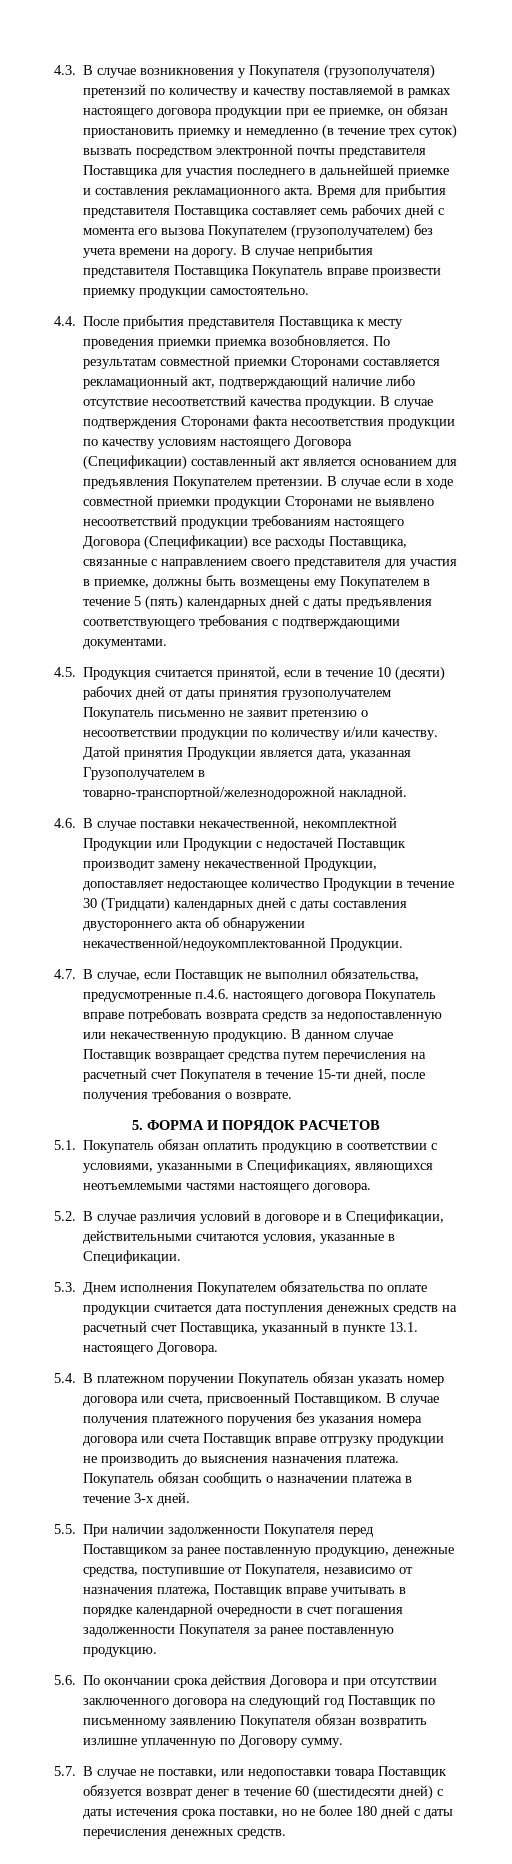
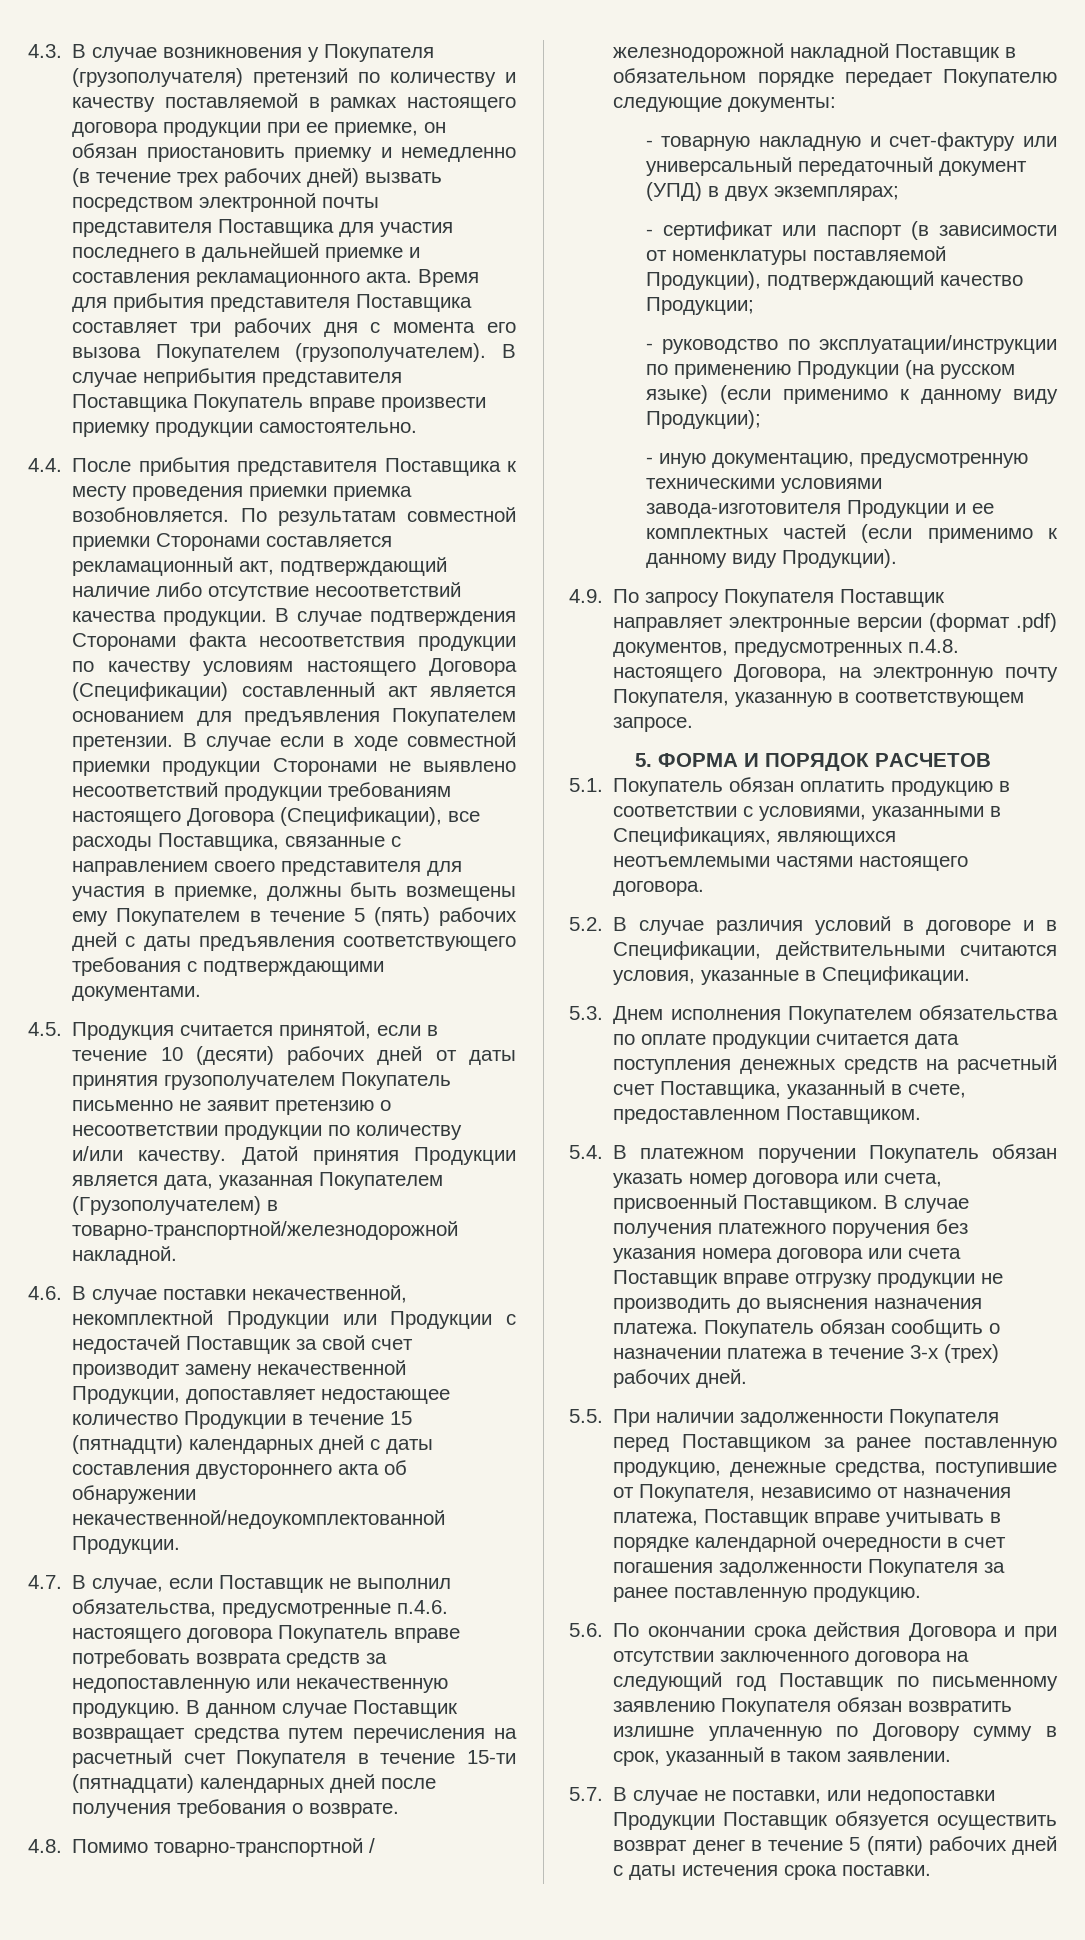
- 4.3. В случае возникновения у Покупателя (грузополучателя) претензий по количеству и качеству поставляемой в рамках настоящего договора продукции при ее приемке, он обязан приостановить приемку и немедленно (в течение трех суток) вызвать посредством электронной почты представителя Поставщика для участия последнего в дальнейшей приемке и составления рекламационного акта.
+ 4.3. В случае возникновения у Покупателя (грузополучателя) претензий по количеству и качеству поставляемой в рамках настоящего договора продукции при ее приемке, он обязан приостановить приемку и немедленно (в течение трех рабочих дней) вызвать посредством электронной почты представителя Поставщика для участия последнего в дальнейшей приемке и составления рекламационного акта.
- Время для прибытия представителя Поставщика составляет семь рабочих дней с момента его вызова Покупателем (грузополучателем) без учета времени на дорогу.
+ Время для прибытия представителя Поставщика составляет три рабочих дня с момента его вызова Покупателем (грузополучателем).
- В случае если в ходе совместной приемки продукции Сторонами не выявлено несоответствий продукции требованиям настоящего Договора (Спецификации) все расходы Поставщика, связанные с направлением своего представителя для участия в приемке, должны быть возмещены ему Покупателем в течение 5 (пять) календарных дней с даты предъявления соответствующего требования с подтверждающими документами.
+ В случае если в ходе совместной приемки продукции Сторонами не выявлено несоответствий продукции требованиям настоящего Договора (Спецификации), все расходы Поставщика, связанные с направлением своего представителя для участия в приемке, должны быть возмещены ему Покупателем в течение 5 (пять) рабочих дней с даты предъявления соответствующего требования с подтверждающими документами.
- Датой принятия Продукции является дата, указанная Грузополучателем в товарно-транспортной/железнодорожной накладной.
+ Датой принятия Продукции является дата, указанная Покупателем (Грузополучателем) в товарно-транспортной/железнодорожной накладной.
- 4.6. В случае поставки некачественной, некомплектной Продукции или Продукции с недостачей Поставщик производит замену некачественной Продукции, допоставляет недостающее количество Продукции в течение 30 (Тридцати) календарных дней с даты составления двустороннего акта об обнаружении некачественной/недоукомплектованной Продукции.
+ 4.6. В случае поставки некачественной, некомплектной Продукции или Продукции с недостачей Поставщик за свой счет производит замену некачественной Продукции, допоставляет недостающее количество Продукции в течение 15 (пятнадцти) календарных дней с даты составления двустороннего акта об обнаружении некачественной/недоукомплектованной Продукции.
- В данном случае Поставщик возвращает средства путем перечисления на расчетный счет Покупателя в течение 15-ти дней, после получения требования о возврате.
+ В данном случае Поставщик возвращает средства путем перечисления на расчетный счет Покупателя в течение 15-ти (пятнадцати) календарных дней после получения требования о возврате.
+ 4.8. Помимо товарно-транспортной / железнодорожной накладной Поставщик в обязательном порядке передает Покупателю следующие документы:
+ - товарную накладную и счет-фактуру или универсальный передаточный документ (УПД) в двух экземплярах;
+ - сертификат или паспорт (в зависимости от номенклатуры поставляемой Продукции), подтверждающий качество Продукции;
+ - руководство по эксплуатации/инструкции по применению Продукции (на русском языке) (если применимо к данному виду Продукции);
+ - иную документацию, предусмотренную техническими условиями завода-изготовителя Продукции и ее комплектных частей (если применимо к данному виду Продукции).
+ 4.9. По запросу Покупателя Поставщик направляет электронные версии (формат .pdf) документов, предусмотренных п.4.8. настоящего Договора, на электронную почту Покупателя, указанную в соответствующем запросе.
- 5.3. Днем исполнения Покупателем обязательства по оплате продукции считается дата поступления денежных средств на расчетный счет Поставщика, указанный в пункте 13.1. настоящего Договора.
+ 5.3. Днем исполнения Покупателем обязательства по оплате продукции считается дата поступления денежных средств на расчетный счет Поставщика, указанный в счете, предоставленном Поставщиком.
- Покупатель обязан сообщить о назначении платежа в течение 3-х дней.
+ Покупатель обязан сообщить о назначении платежа в течение 3-х (трех) рабочих дней.
- 5.6. По окончании срока действия Договора и при отсутствии заключенного договора на следующий год Поставщик по письменному заявлению Покупателя обязан возвратить излишне уплаченную по Договору сумму.
+ 5.6. По окончании срока действия Договора и при отсутствии заключенного договора на следующий год Поставщик по письменному заявлению Покупателя обязан возвратить излишне уплаченную по Договору сумму в срок, указанный в таком заявлении.
- 5.7. В случае не поставки, или недопоставки товара Поставщик обязуется возврат денег в течение 60 (шестидесяти дней) с даты истечения срока поставки, но не более 180 дней с даты перечисления денежных средств.
+ 5.7. В случае не поставки, или недопоставки Продукции Поставщик обязуется осуществить возврат денег в течение 5 (пяти) рабочих дней с даты истечения срока поставки.

